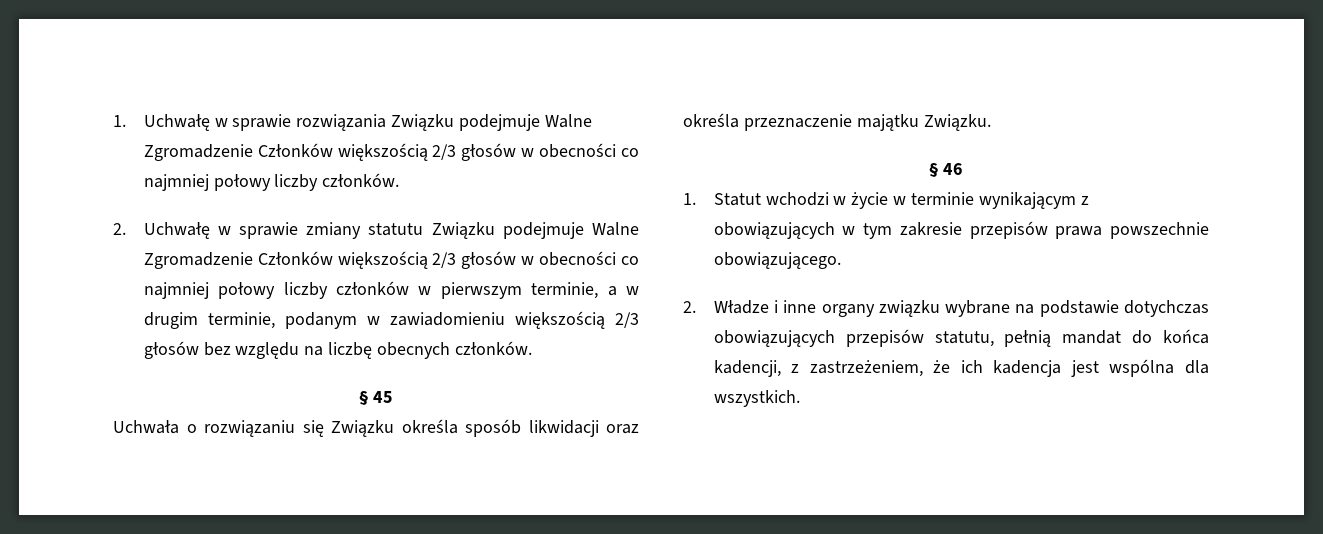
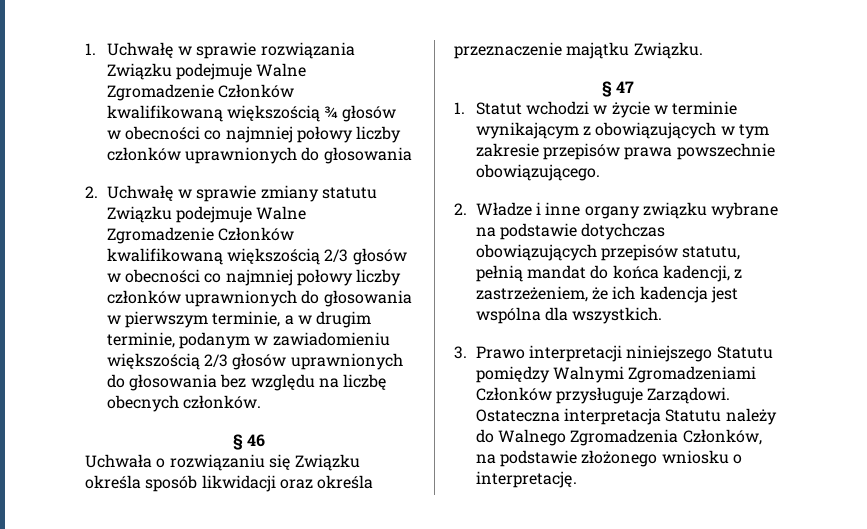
- 1. Uchwałę w sprawie rozwiązania Związku podejmuje Walne Zgromadzenie Członków większością 2/3 głosów w obecności co najmniej połowy liczby członków.
+ 1. Uchwałę w sprawie rozwiązania Związku podejmuje Walne Zgromadzenie Członków kwalifikowaną większością ¾ głosów w obecności co najmniej połowy liczby członków uprawnionych do głosowania
- 2. Uchwałę w sprawie zmiany statutu Związku podejmuje Walne Zgromadzenie Członków większością 2/3 głosów w obecności co najmniej połowy liczby członków w pierwszym terminie, a w drugim terminie, podanym w zawiadomieniu większością 2/3 głosów bez względu na liczbę obecnych członków.
+ 2. Uchwałę w sprawie zmiany statutu Związku podejmuje Walne Zgromadzenie Członków kwalifikowaną większością 2/3 głosów w obecności co najmniej połowy liczby członków uprawnionych do głosowania w pierwszym terminie, a w drugim terminie, podanym w zawiadomieniu większością 2/3 głosów uprawnionych do głosowania bez względu na liczbę obecnych członków.
- § 45
+ § 46
- § 46
+ § 47
+ 3. Prawo interpretacji niniejszego Statutu pomiędzy Walnymi Zgromadzeniami Członków przysługuje Zarządowi. Ostateczna interpretacja Statutu należy do Walnego Zgromadzenia Członków, na podstawie złożonego wniosku o interpretację.

